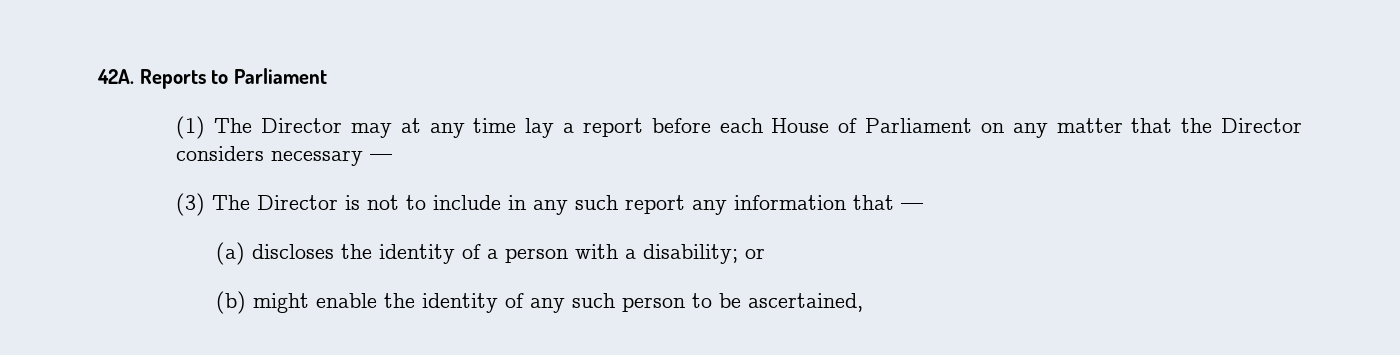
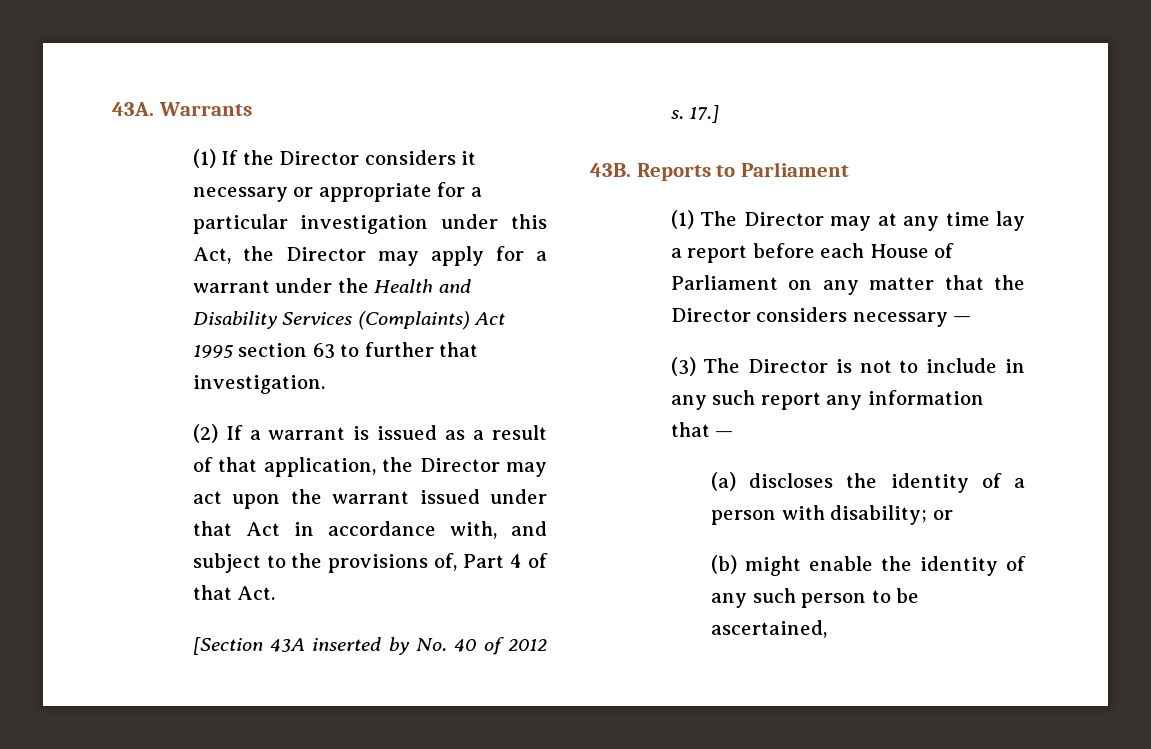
- 42A.
+ 43A. Warrants
+ (1) If the Director considers it necessary or appropriate for a particular investigation under this Act, the Director may apply for a warrant under the Health and Disability Services (Complaints) Act 1995 section 63 to further that investigation.
+ (2) If a warrant is issued as a result of that application, the Director may act upon the warrant issued under that Act in accordance with, and subject to the provisions of, Part 4 of that Act.
+ [Section 43A inserted by No. 40 of 2012 s. 17.]
+ 43B.
- (a) discloses the identity of a person with a disability; or
+ (a) discloses the identity of a person with disability; or

